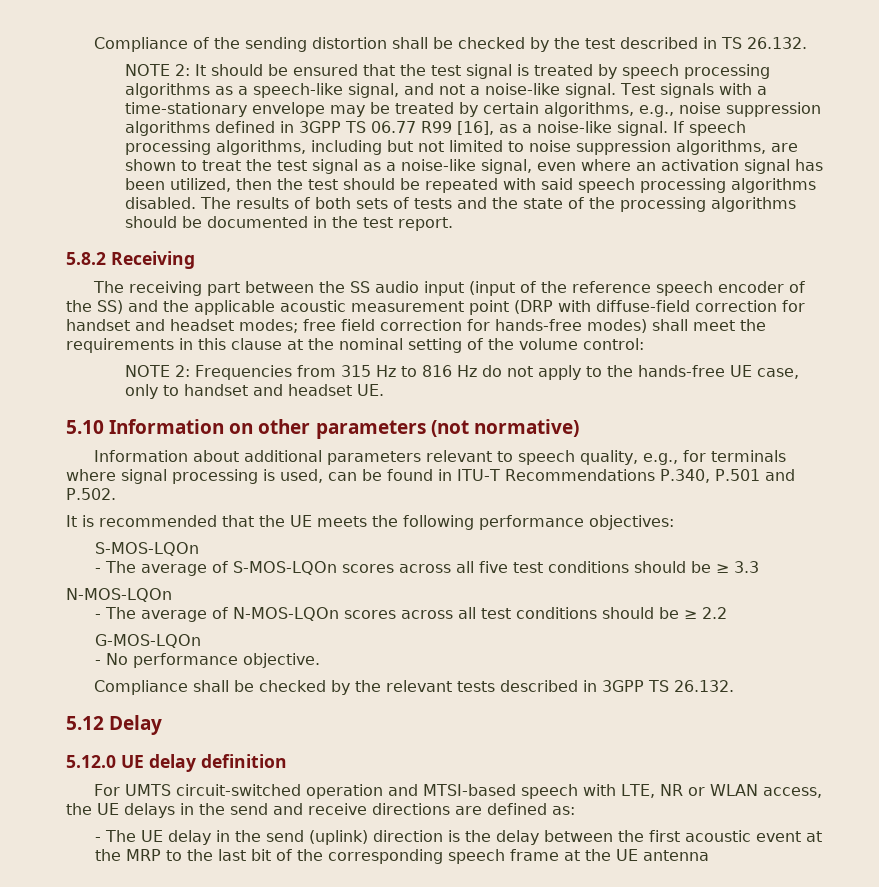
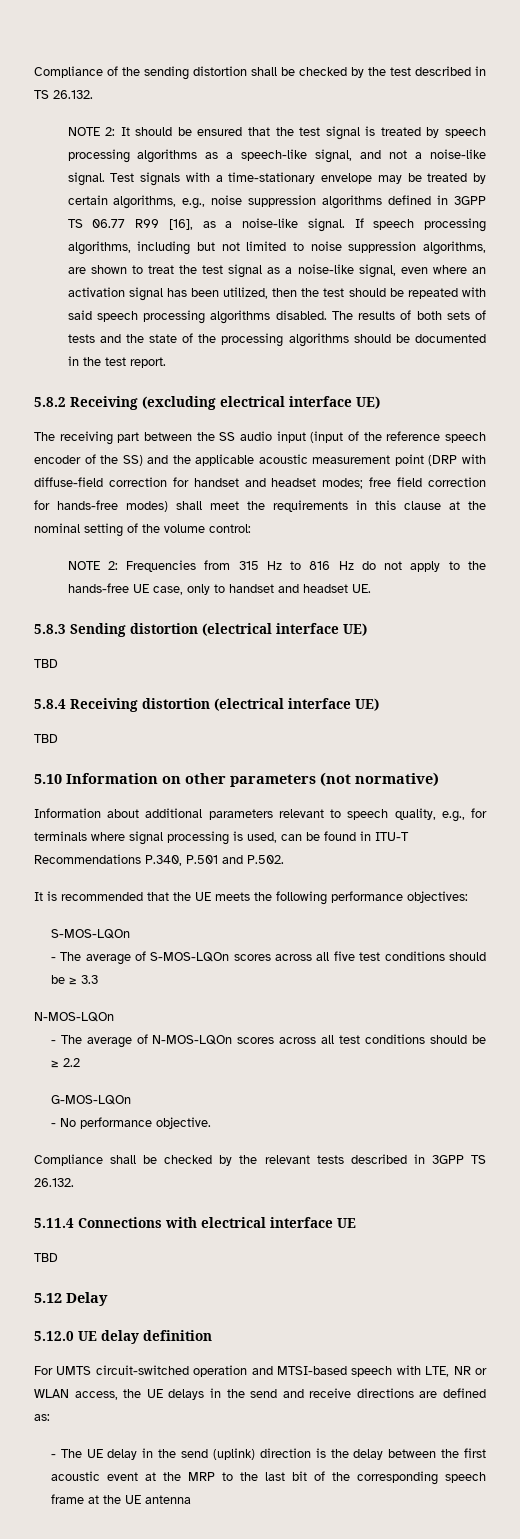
- 5.8.2 Receiving
+ 5.8.2 Receiving (excluding electrical interface UE)
+ 5.8.3 Sending distortion (electrical interface UE)
+ TBD
+ 5.8.4 Receiving distortion (electrical interface UE)
+ TBD
+ 5.11.4 Connections with electrical interface UE
+ TBD

